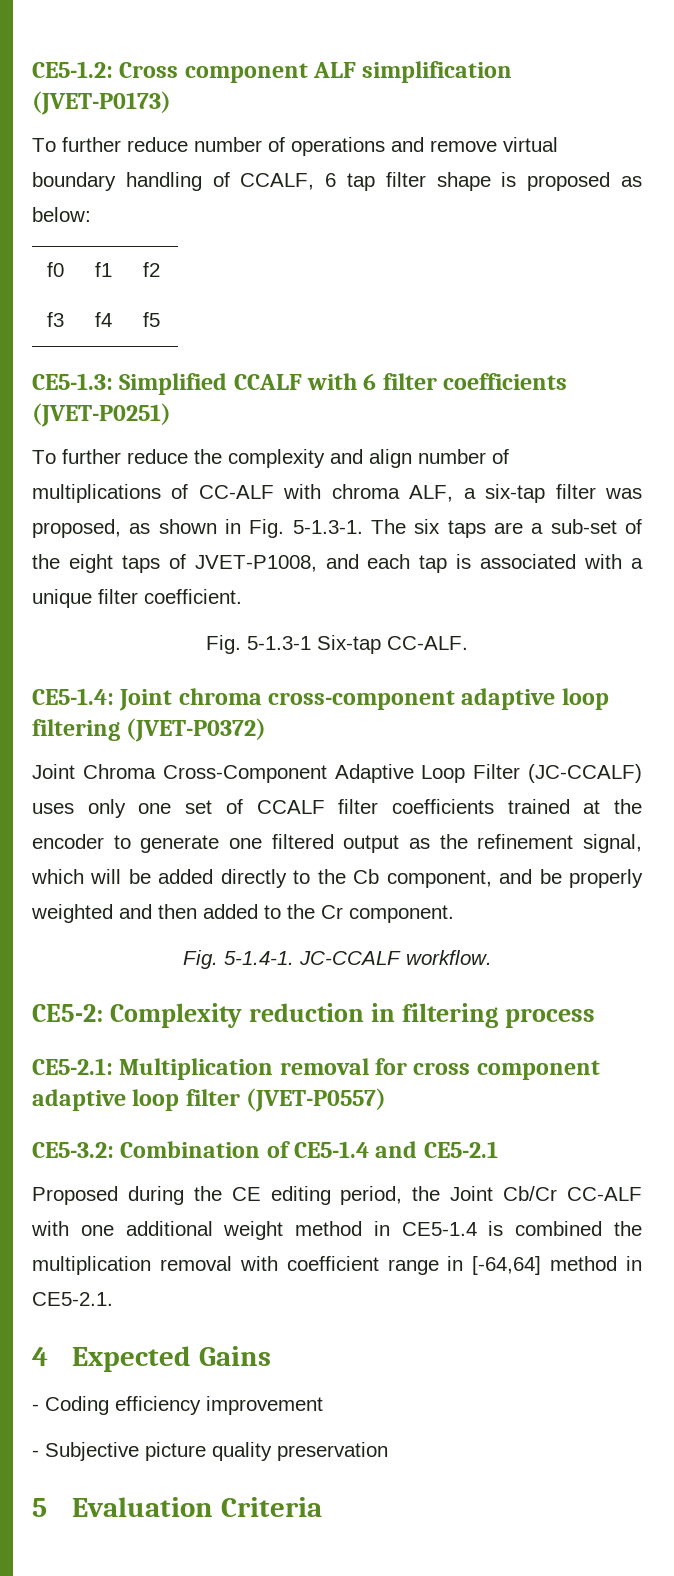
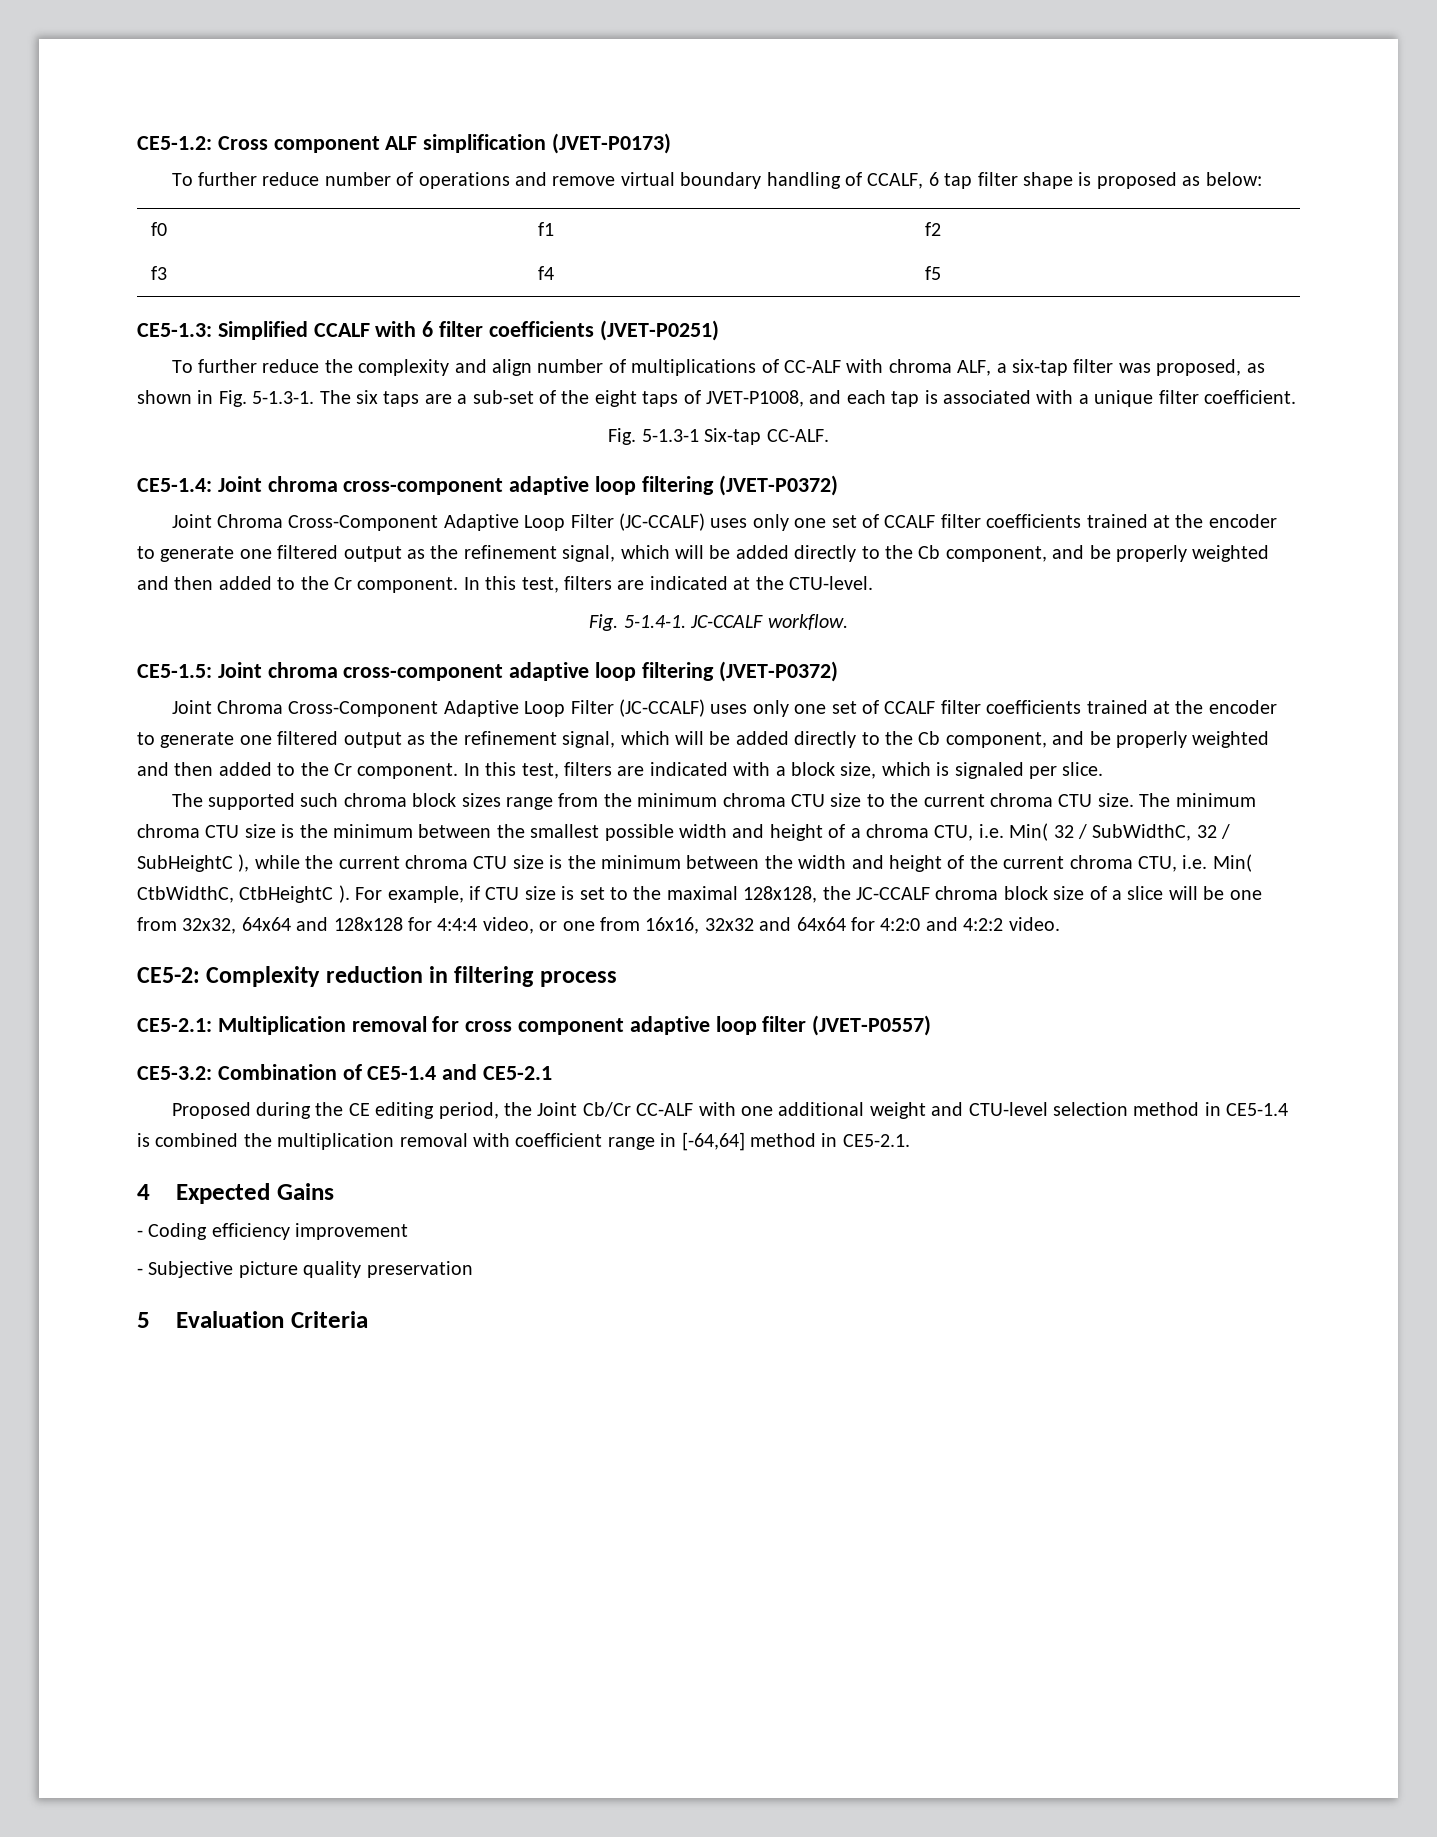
- Joint Chroma Cross-Component Adaptive Loop Filter (JC-CCALF) uses only one set of CCALF filter coefficients trained at the encoder to generate one filtered output as the refinement signal, which will be added directly to the Cb component, and be properly weighted and then added to the Cr component.
+ Joint Chroma Cross-Component Adaptive Loop Filter (JC-CCALF) uses only one set of CCALF filter coefficients trained at the encoder to generate one filtered output as the refinement signal, which will be added directly to the Cb component, and be properly weighted and then added to the Cr component. In this test, filters are indicated at the CTU-level.
  Fig. 5-1.4-1. JC-CCALF workflow.
+ CE5-1.5: Joint chroma cross-component adaptive loop filtering (JVET-P0372)
+ Joint Chroma Cross-Component Adaptive Loop Filter (JC-CCALF) uses only one set of CCALF filter coefficients trained at the encoder to generate one filtered output as the refinement signal, which will be added directly to the Cb component, and be properly weighted and then added to the Cr component. In this test, filters are indicated with a block size, which is signaled per slice.
+ The supported such chroma block sizes range from the minimum chroma CTU size to the current chroma CTU size. The minimum chroma CTU size is the minimum between the smallest possible width and height of a chroma CTU, i.e. Min( 32 / SubWidthC, 32 / SubHeightC ), while the current chroma CTU size is the minimum between the width and height of the current chroma CTU, i.e. Min( CtbWidthC, CtbHeightC ). For example, if CTU size is set to the maximal 128x128, the JC-CCALF chroma block size of a slice will be one from 32x32, 64x64 and 128x128 for 4:4:4 video, or one from 16x16, 32x32 and 64x64 for 4:2:0 and 4:2:2 video.
- Proposed during the CE editing period, the Joint Cb/Cr CC-ALF with one additional weight method in CE5-1.4 is combined the multiplication removal with coefficient range in [-64,64] method in CE5-2.1.
+ Proposed during the CE editing period, the Joint Cb/Cr CC-ALF with one additional weight and CTU-level selection method in CE5-1.4 is combined the multiplication removal with coefficient range in [-64,64] method in CE5-2.1.

